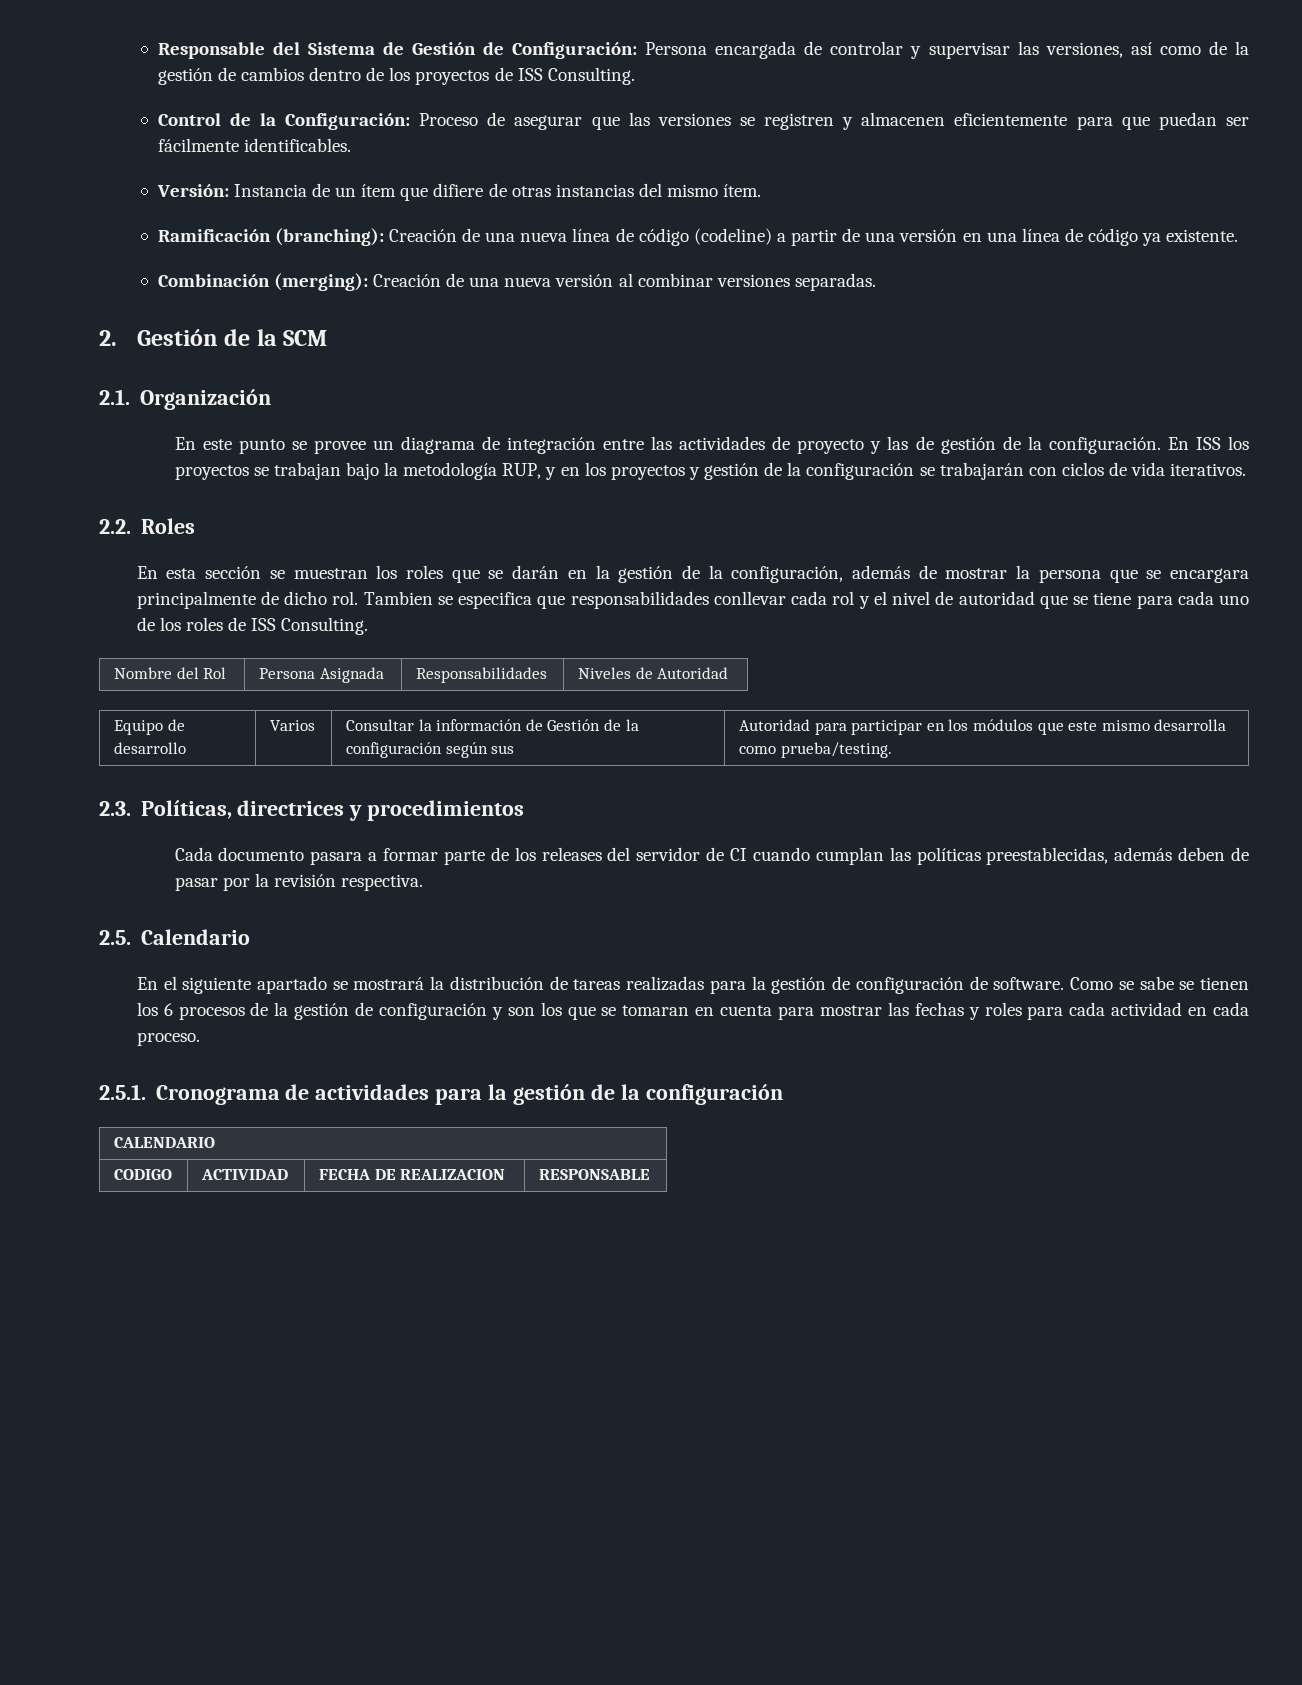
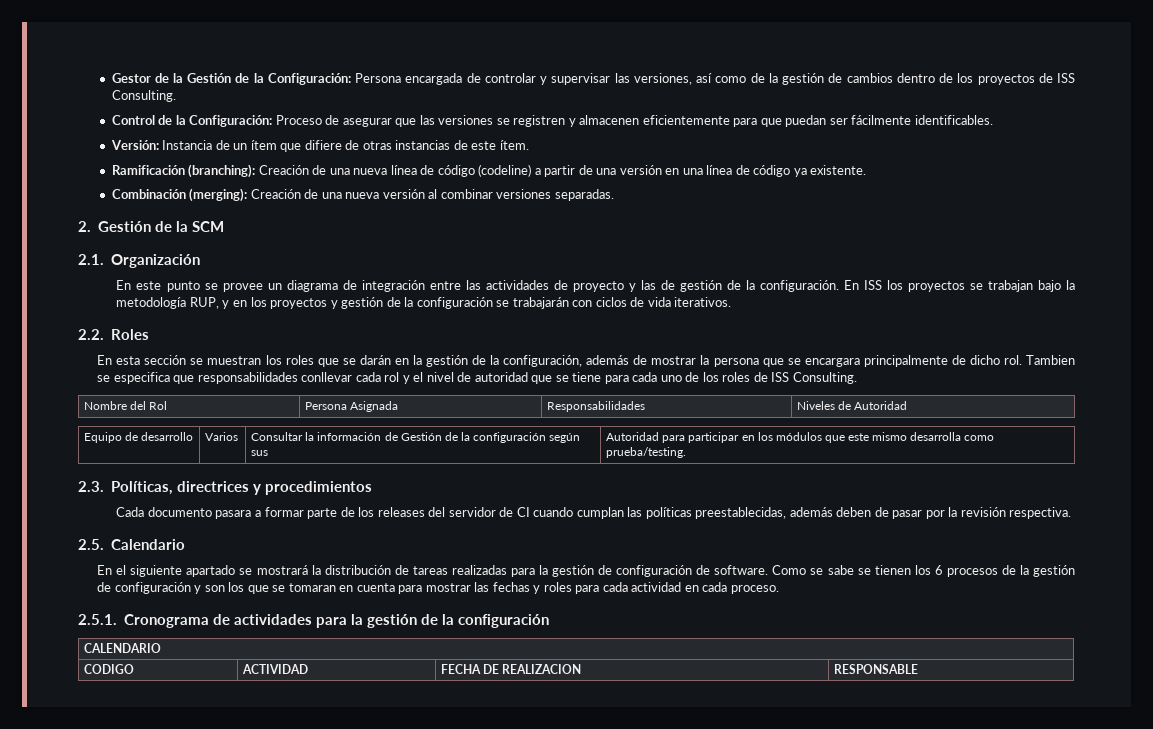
- Responsable del Sistema de Gestión de Configuración: Persona encargada de controlar y supervisar las versiones, así como de la gestión de cambios dentro de los proyectos de ISS Consulting.
+ Gestor de la Gestión de la Configuración: Persona encargada de controlar y supervisar las versiones, así como de la gestión de cambios dentro de los proyectos de ISS Consulting.
- Versión: Instancia de un ítem que difiere de otras instancias del mismo ítem.
+ Versión: Instancia de un ítem que difiere de otras instancias de este ítem.

